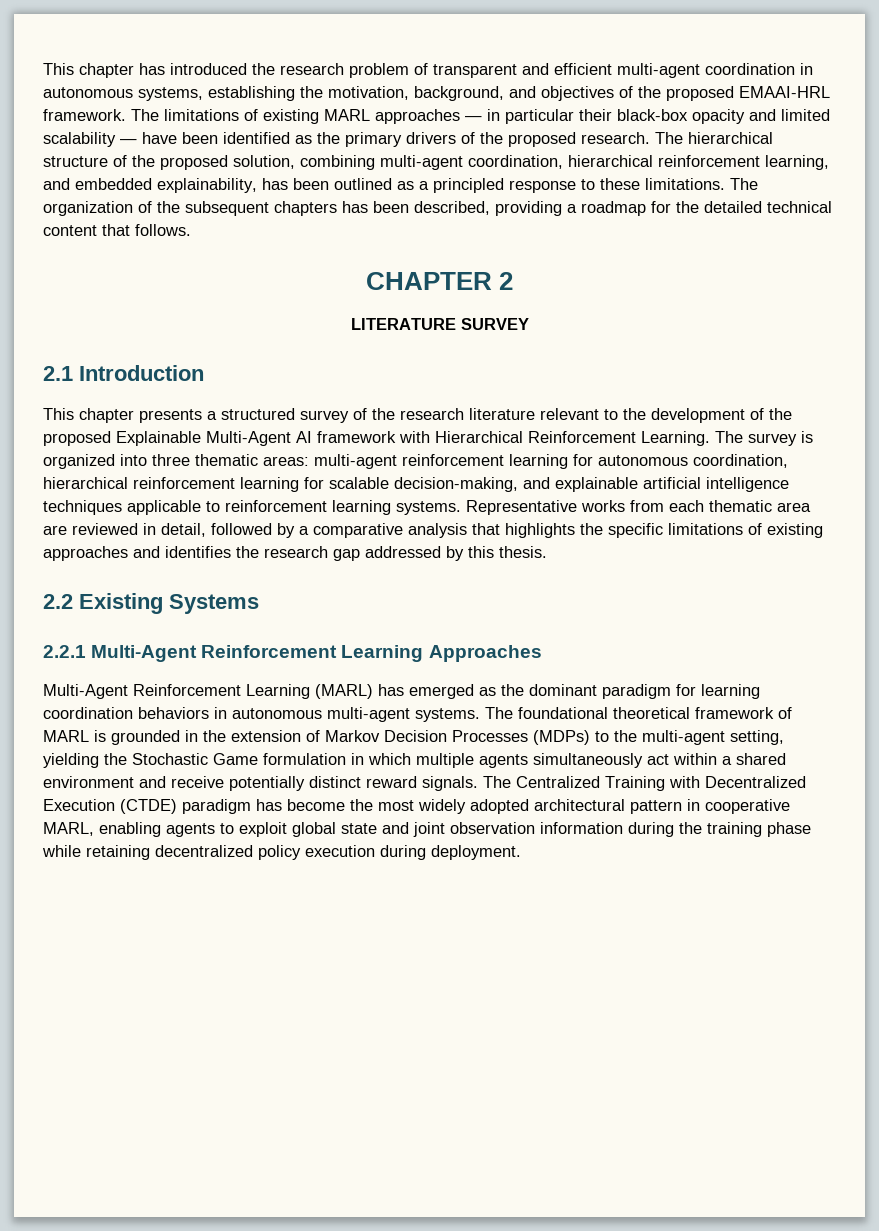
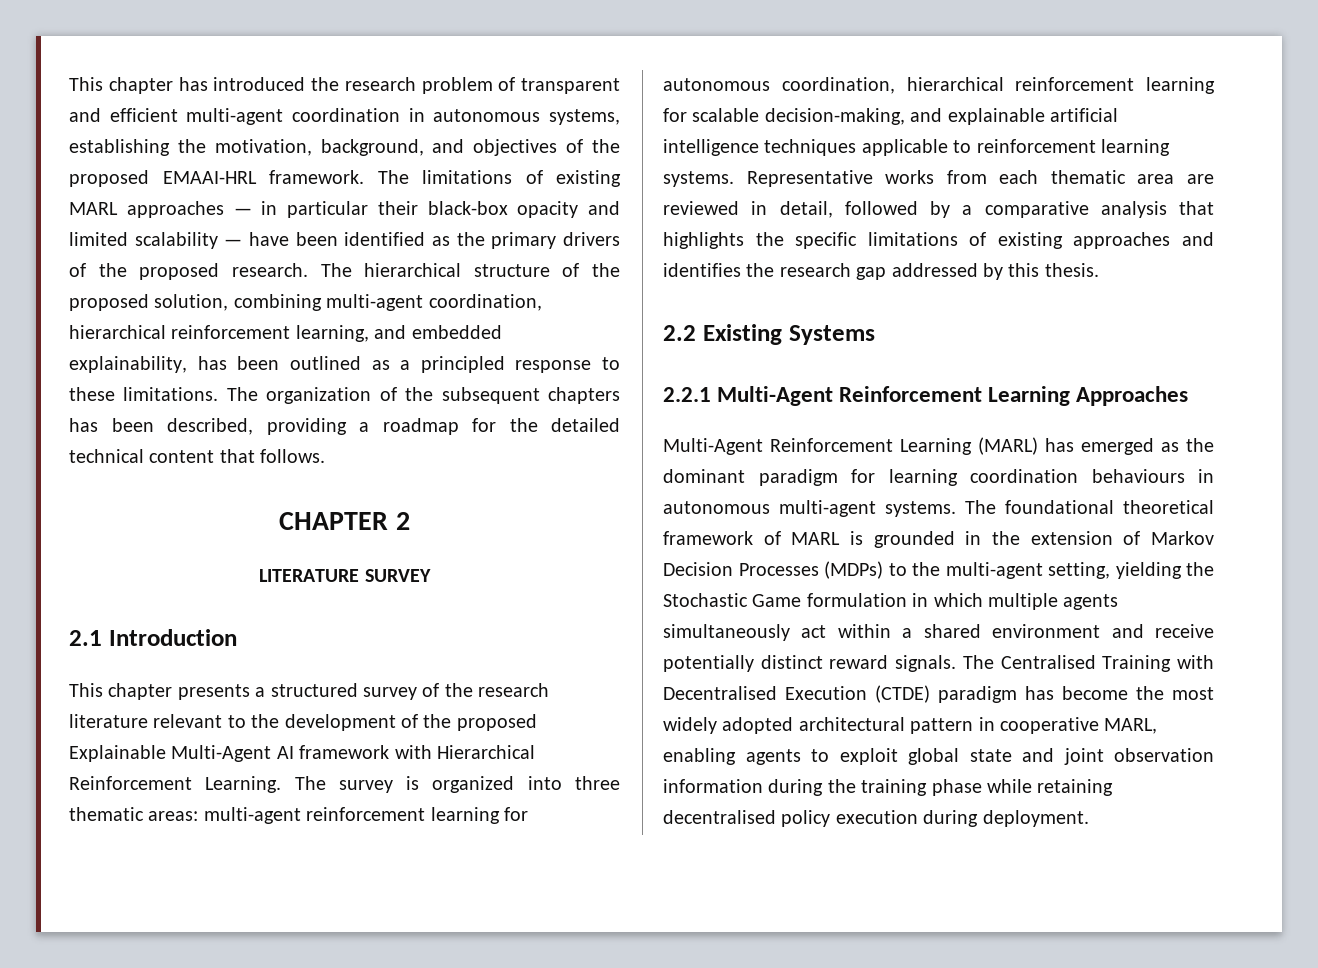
- Multi-Agent Reinforcement Learning (MARL) has emerged as the dominant paradigm for learning coordination behaviors in autonomous multi-agent systems.
+ Multi-Agent Reinforcement Learning (MARL) has emerged as the dominant paradigm for learning coordination behaviours in autonomous multi-agent systems.
- The Centralized Training with Decentralized Execution (CTDE) paradigm has become the most widely adopted architectural pattern in cooperative MARL, enabling agents to exploit global state and joint observation information during the training phase while retaining decentralized policy execution during deployment.
+ The Centralised Training with Decentralised Execution (CTDE) paradigm has become the most widely adopted architectural pattern in cooperative MARL, enabling agents to exploit global state and joint observation information during the training phase while retaining decentralised policy execution during deployment.

